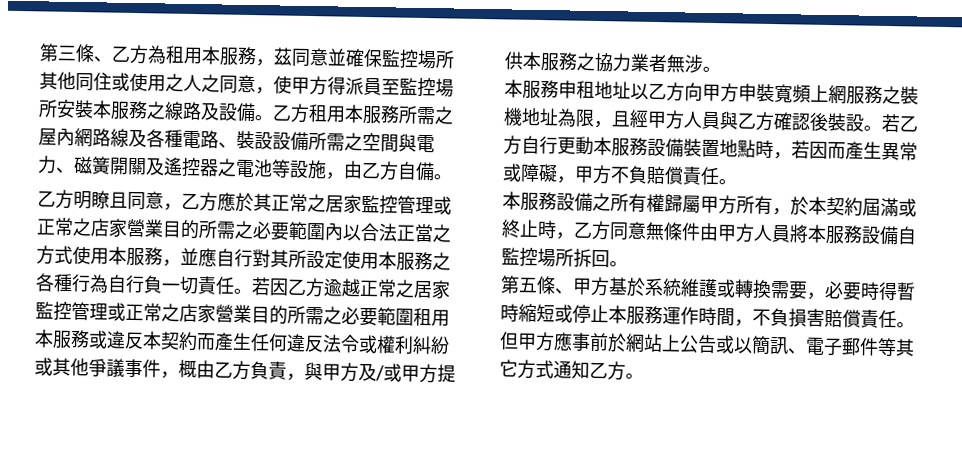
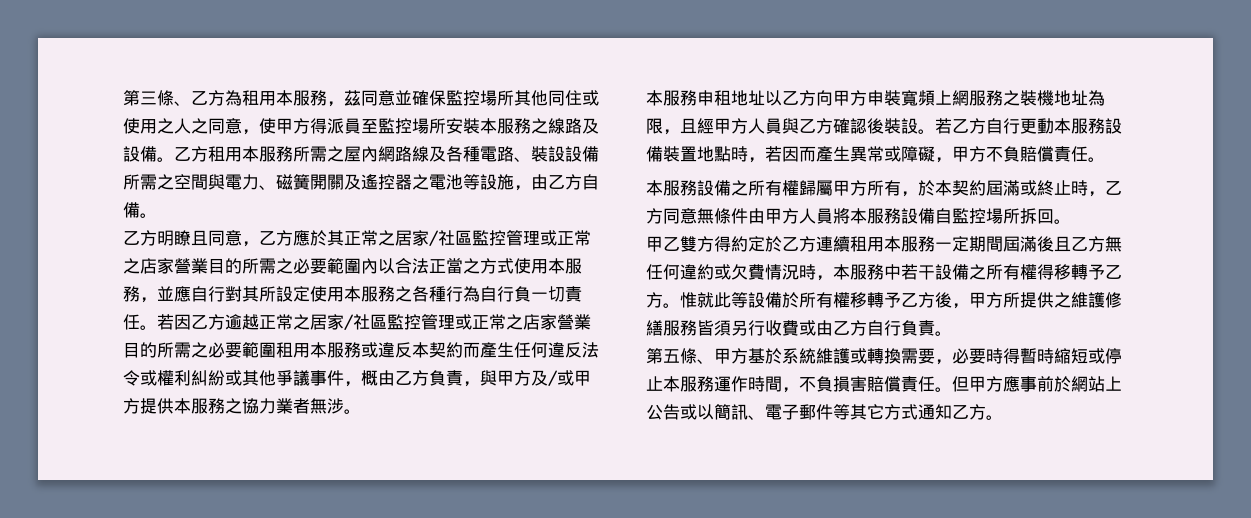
- 乙方明瞭且同意，乙方應於其正常之居家監控管理或正常之店家營業目的所需之必要範圍內以合法正當之方式使用本服務，並應自行對其所設定使用本服務之各種行為自行負一切責任。
+ 乙方明瞭且同意，乙方應於其正常之居家/社區監控管理或正常之店家營業目的所需之必要範圍內以合法正當之方式使用本服務，並應自行對其所設定使用本服務之各種行為自行負一切責任。
- 若因乙方逾越正常之居家監控管理或正常之店家營業目的所需之必要範圍租用本服務或違反本契約而產生任何違反法令或權利糾紛或其他爭議事件，概由乙方負責，與甲方及/或甲方提供本服務之協力業者無涉。
+ 若因乙方逾越正常之居家/社區監控管理或正常之店家營業目的所需之必要範圍租用本服務或違反本契約而產生任何違反法令或權利糾紛或其他爭議事件，概由乙方負責，與甲方及/或甲方提供本服務之協力業者無涉。
+ 甲乙雙方得約定於乙方連續租用本服務一定期間屆滿後且乙方無任何違約或欠費情況時，本服務中若干設備之所有權得移轉予乙方。惟就此等設備於所有權移轉予乙方後，甲方所提供之維護修繕服務皆須另行收費或由乙方自行負責。

